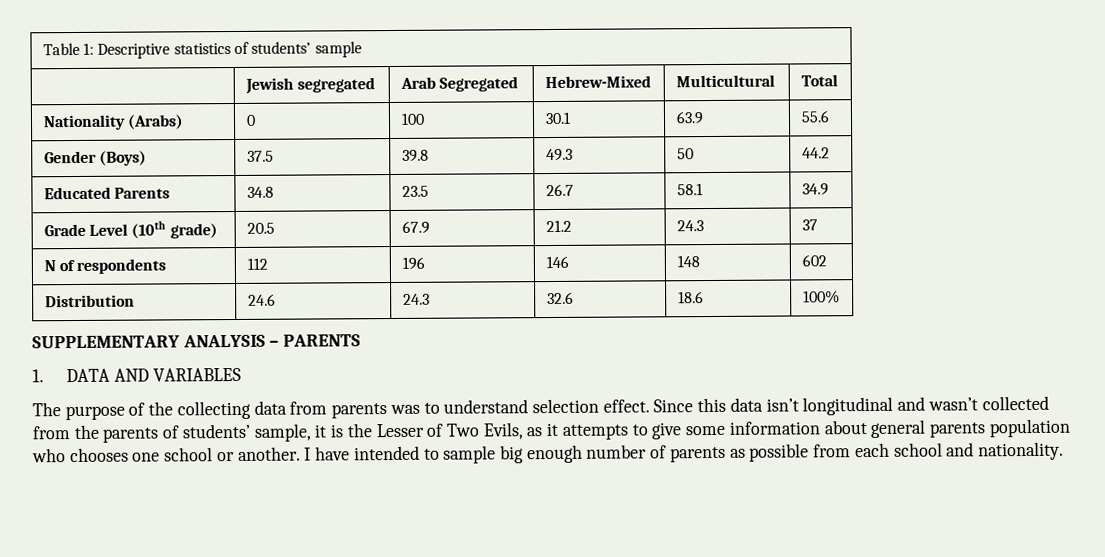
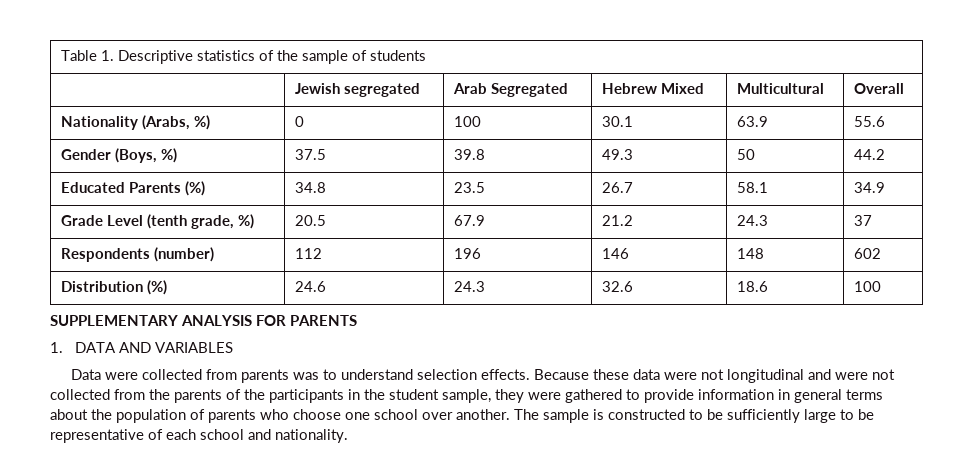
- Table 1: Descriptive statistics of students’ sample
+ Table 1. Descriptive statistics of the sample of students
- | Jewish segregated | Arab Segregated | Hebrew-Mixed | Multicultural | Total
+ | Jewish segregated | Arab Segregated | Hebrew Mixed | Multicultural | Overall
- Nationality (Arabs) | 0 | 100 | 30.1 | 63.9 | 55.6
+ Nationality (Arabs, %) | 0 | 100 | 30.1 | 63.9 | 55.6
- Gender (Boys) | 37.5 | 39.8 | 49.3 | 50 | 44.2
+ Gender (Boys, %) | 37.5 | 39.8 | 49.3 | 50 | 44.2
- Educated Parents | 34.8 | 23.5 | 26.7 | 58.1 | 34.9
+ Educated Parents (%) | 34.8 | 23.5 | 26.7 | 58.1 | 34.9
- Grade Level (10th grade) | 20.5 | 67.9 | 21.2 | 24.3 | 37
+ Grade Level (tenth grade, %) | 20.5 | 67.9 | 21.2 | 24.3 | 37
- N of respondents | 112 | 196 | 146 | 148 | 602
+ Respondents (number) | 112 | 196 | 146 | 148 | 602
- Distribution | 24.6 | 24.3 | 32.6 | 18.6 | 100%
+ Distribution (%) | 24.6 | 24.3 | 32.6 | 18.6 | 100
- SUPPLEMENTARY ANALYSIS – PARENTS
+ SUPPLEMENTARY ANALYSIS FOR PARENTS
- The purpose of the collecting data from parents was to understand selection effect. Since this data isn’t longitudinal and wasn’t collected from the parents of students’ sample, it is the Lesser of Two Evils, as it attempts to give some information about general parents population who chooses one school or another. I have intended to sample big enough number of parents as possible from each school and nationality.
+ Data were collected from parents was to understand selection effects. Because these data were not longitudinal and were not collected from the parents of the participants in the student sample, they were gathered to provide information in general terms about the population of parents who choose one school over another. The sample is constructed to be sufficiently large to be representative of each school and nationality.

